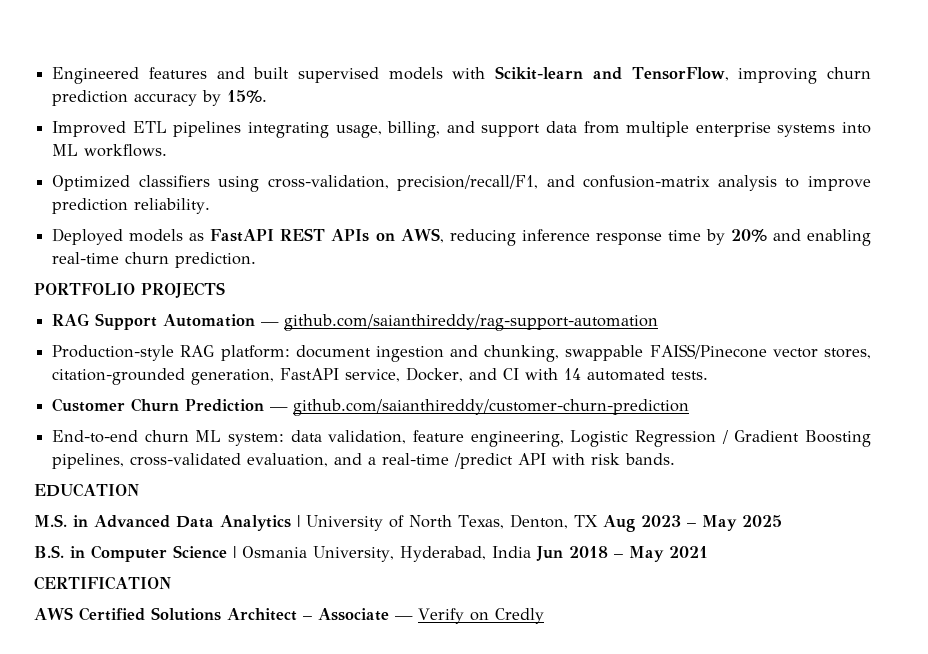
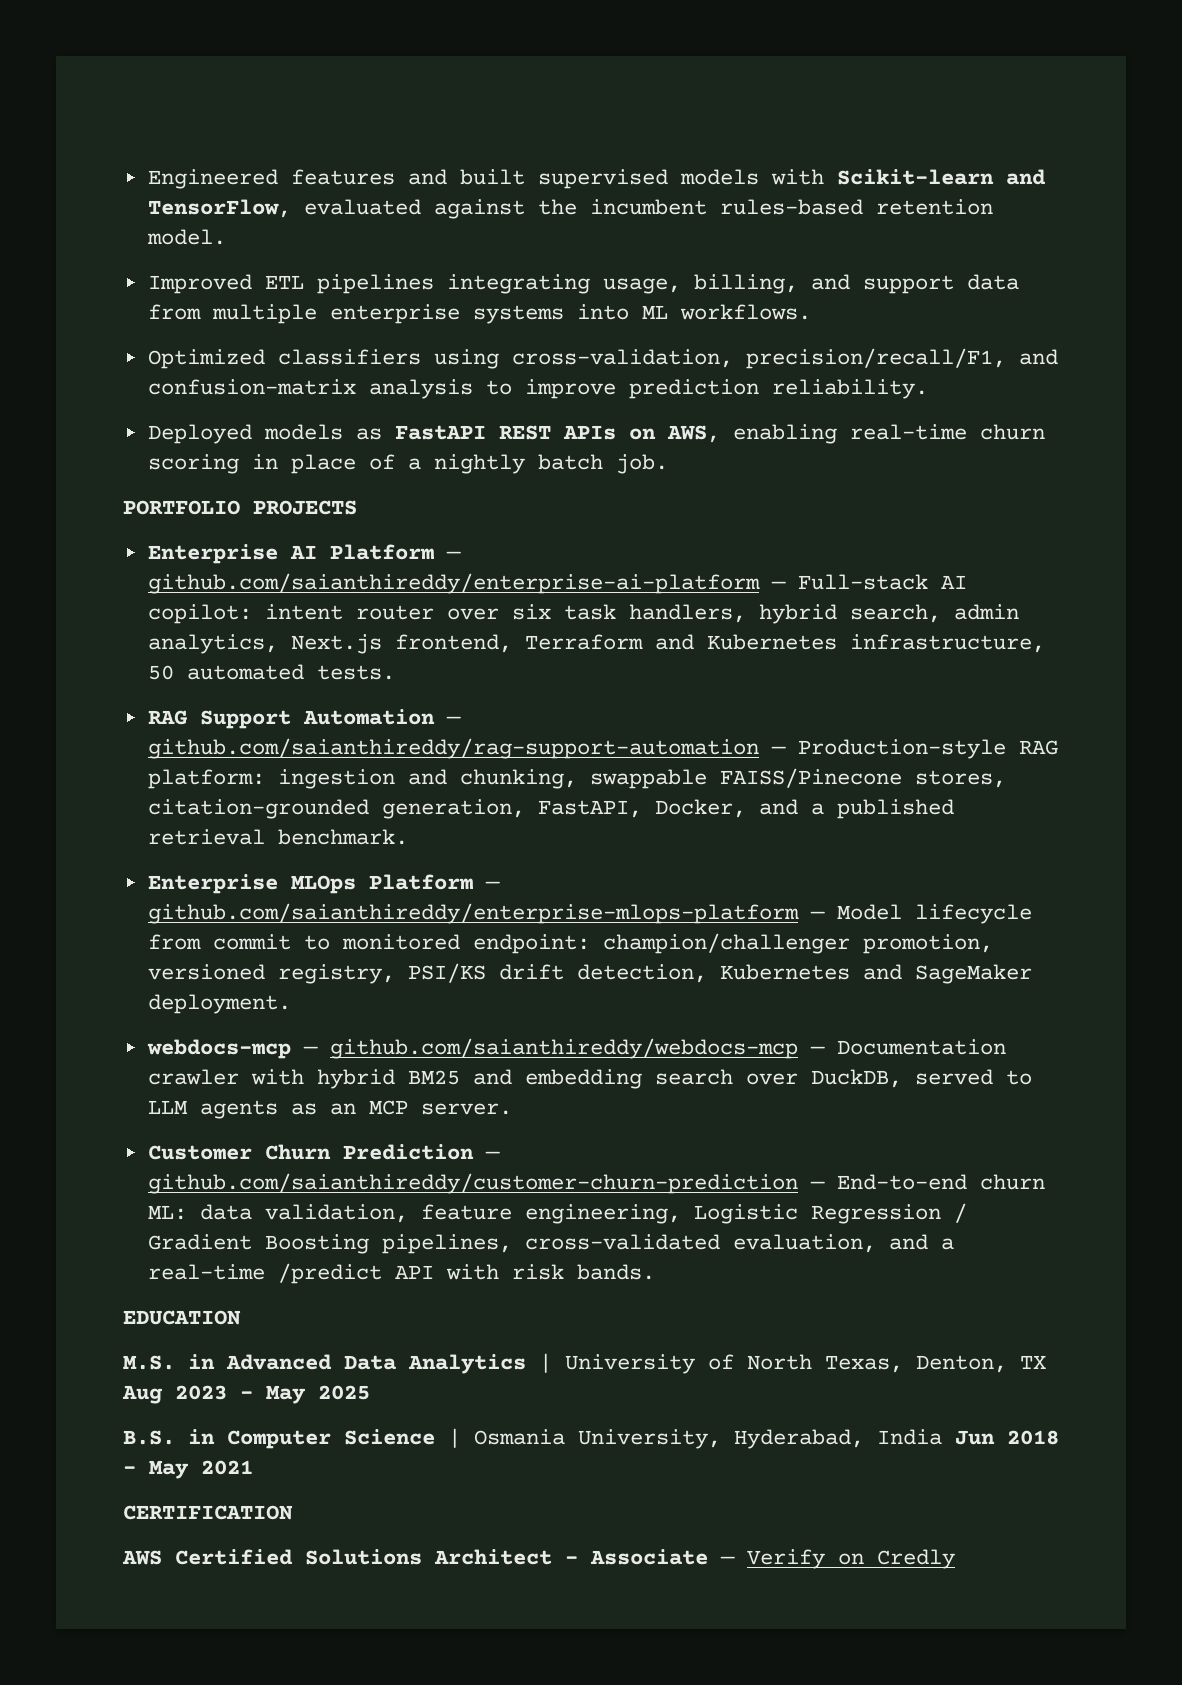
- Engineered features and built supervised models with Scikit-learn and TensorFlow, improving churn prediction accuracy by 15%.
+ Engineered features and built supervised models with Scikit-learn and TensorFlow, evaluated against the incumbent rules-based retention model.
- Deployed models as FastAPI REST APIs on AWS, reducing inference response time by 20% and enabling real-time churn prediction.
+ Deployed models as FastAPI REST APIs on AWS, enabling real-time churn scoring in place of a nightly batch job.
  PORTFOLIO PROJECTS
+ Enterprise AI Platform — github.com/saianthireddy/enterprise-ai-platform — Full-stack AI copilot: intent router over six task handlers, hybrid search, admin analytics, Next.js frontend, Terraform and Kubernetes infrastructure, 50 automated tests.
- RAG Support Automation — github.com/saianthireddy/rag-support-automation
- Production-style RAG platform: document ingestion and chunking, swappable FAISS/Pinecone vector stores, citation-grounded generation, FastAPI service, Docker, and CI with 14 automated tests.
+ RAG Support Automation — github.com/saianthireddy/rag-support-automation — Production-style RAG platform: ingestion and chunking, swappable FAISS/Pinecone stores, citation-grounded generation, FastAPI, Docker, and a published retrieval benchmark.
+ Enterprise MLOps Platform — github.com/saianthireddy/enterprise-mlops-platform — Model lifecycle from commit to monitored endpoint: champion/challenger promotion, versioned registry, PSI/KS drift detection, Kubernetes and SageMaker deployment.
+ webdocs-mcp — github.com/saianthireddy/webdocs-mcp — Documentation crawler with hybrid BM25 and embedding search over DuckDB, served to LLM agents as an MCP server.
- Customer Churn Prediction — github.com/saianthireddy/customer-churn-prediction
- End-to-end churn ML system: data validation, feature engineering, Logistic Regression / Gradient Boosting pipelines, cross-validated evaluation, and a real-time /predict API with risk bands.
+ Customer Churn Prediction — github.com/saianthireddy/customer-churn-prediction — End-to-end churn ML: data validation, feature engineering, Logistic Regression / Gradient Boosting pipelines, cross-validated evaluation, and a real-time /predict API with risk bands.

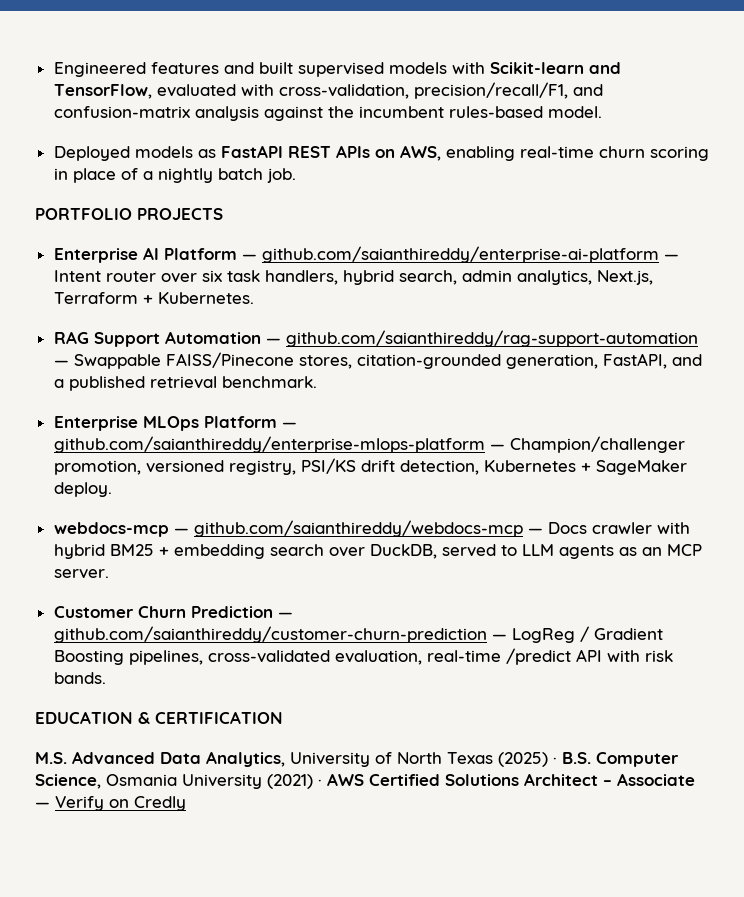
- Engineered features and built supervised models with Scikit-learn and TensorFlow, evaluated against the incumbent rules-based retention model.
- Improved ETL pipelines integrating usage, billing, and support data from multiple enterprise systems into ML workflows.
- Optimized classifiers using cross-validation, precision/recall/F1, and confusion-matrix analysis to improve prediction reliability.
+ Engineered features and built supervised models with Scikit-learn and TensorFlow, evaluated with cross-validation, precision/recall/F1, and confusion-matrix analysis against the incumbent rules-based model.
- Enterprise AI Platform — github.com/saianthireddy/enterprise-ai-platform — Full-stack AI copilot: intent router over six task handlers, hybrid search, admin analytics, Next.js frontend, Terraform and Kubernetes infrastructure, 50 automated tests.
+ Enterprise AI Platform — github.com/saianthireddy/enterprise-ai-platform — Intent router over six task handlers, hybrid search, admin analytics, Next.js, Terraform + Kubernetes.
- RAG Support Automation — github.com/saianthireddy/rag-support-automation — Production-style RAG platform: ingestion and chunking, swappable FAISS/Pinecone stores, citation-grounded generation, FastAPI, Docker, and a published retrieval benchmark.
+ RAG Support Automation — github.com/saianthireddy/rag-support-automation — Swappable FAISS/Pinecone stores, citation-grounded generation, FastAPI, and a published retrieval benchmark.
- Enterprise MLOps Platform — github.com/saianthireddy/enterprise-mlops-platform — Model lifecycle from commit to monitored endpoint: champion/challenger promotion, versioned registry, PSI/KS drift detection, Kubernetes and SageMaker deployment.
+ Enterprise MLOps Platform — github.com/saianthireddy/enterprise-mlops-platform — Champion/challenger promotion, versioned registry, PSI/KS drift detection, Kubernetes + SageMaker deploy.
- webdocs-mcp — github.com/saianthireddy/webdocs-mcp — Documentation crawler with hybrid BM25 and embedding search over DuckDB, served to LLM agents as an MCP server.
+ webdocs-mcp — github.com/saianthireddy/webdocs-mcp — Docs crawler with hybrid BM25 + embedding search over DuckDB, served to LLM agents as an MCP server.
- Customer Churn Prediction — github.com/saianthireddy/customer-churn-prediction — End-to-end churn ML: data validation, feature engineering, Logistic Regression / Gradient Boosting pipelines, cross-validated evaluation, and a real-time /predict API with risk bands.
+ Customer Churn Prediction — github.com/saianthireddy/customer-churn-prediction — LogReg / Gradient Boosting pipelines, cross-validated evaluation, real-time /predict API with risk bands.
- EDUCATION
+ EDUCATION & CERTIFICATION
- M.S. in Advanced Data Analytics | University of North Texas, Denton, TX Aug 2023 – May 2025
- B.S. in Computer Science | Osmania University, Hyderabad, India Jun 2018 – May 2021
- CERTIFICATION
- AWS Certified Solutions Architect – Associate — Verify on Credly
+ M.S. Advanced Data Analytics, University of North Texas (2025) · B.S. Computer Science, Osmania University (2021) · AWS Certified Solutions Architect – Associate — Verify on Credly

